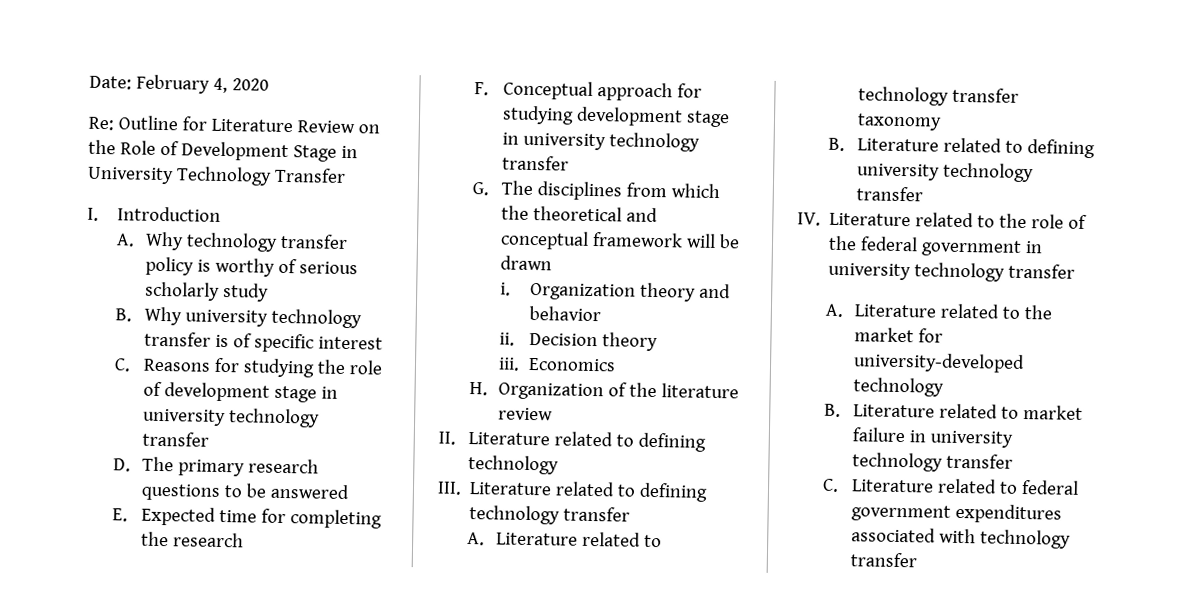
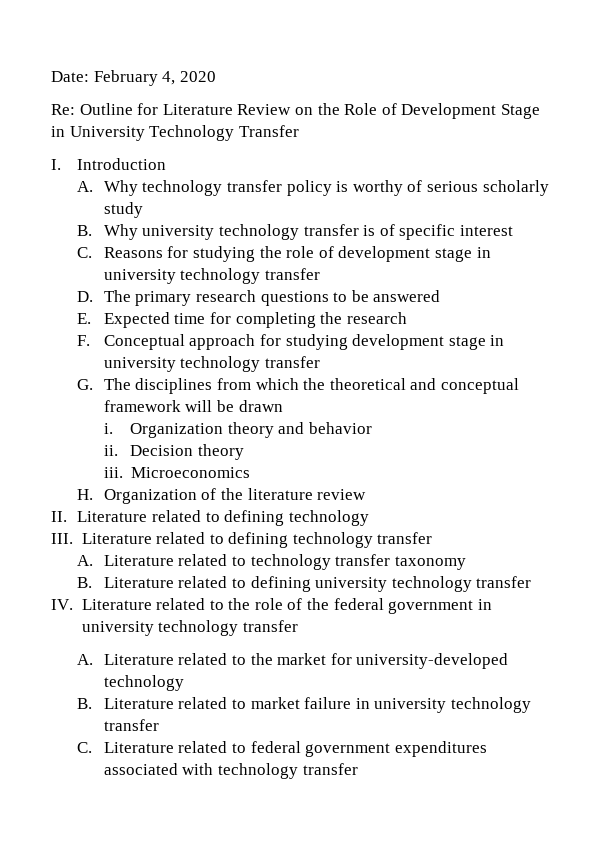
- Economics
+ Microeconomics

